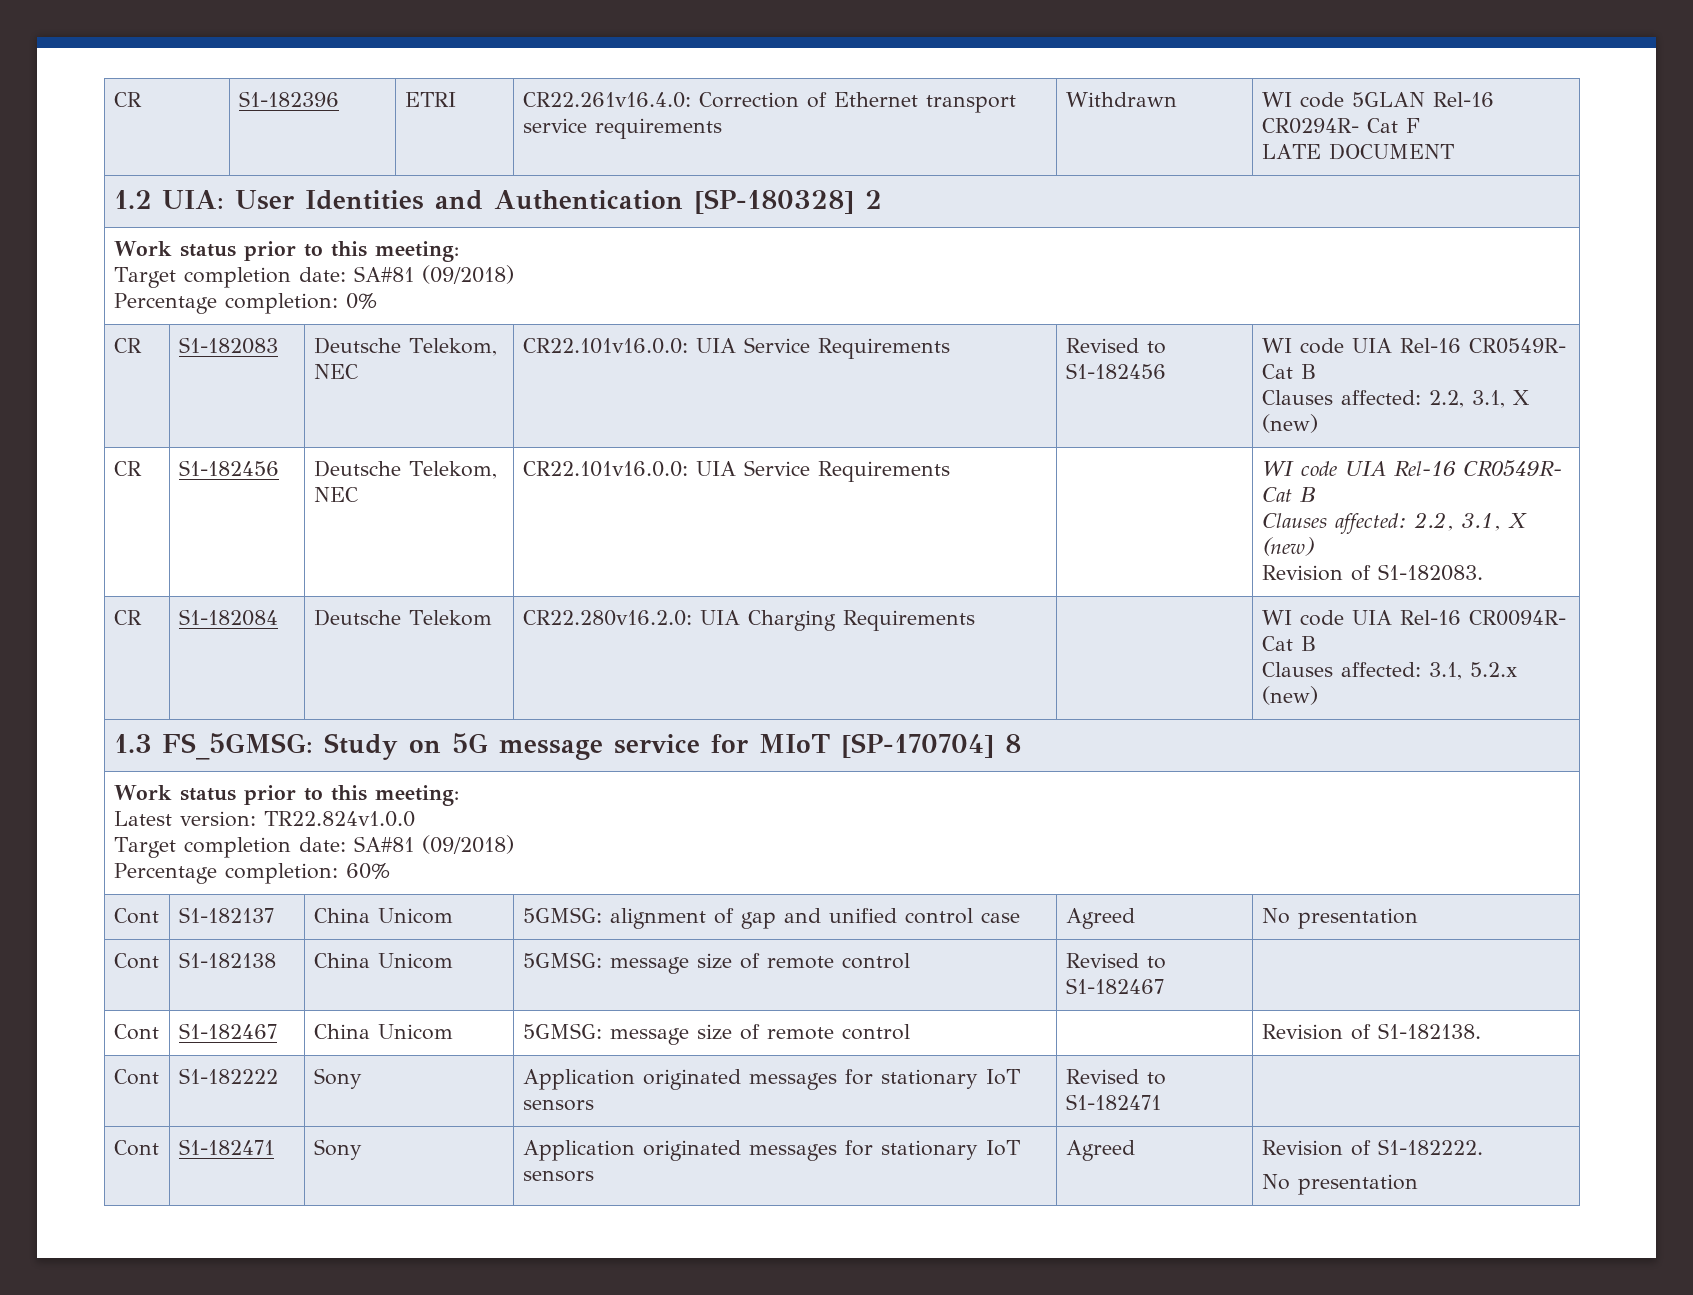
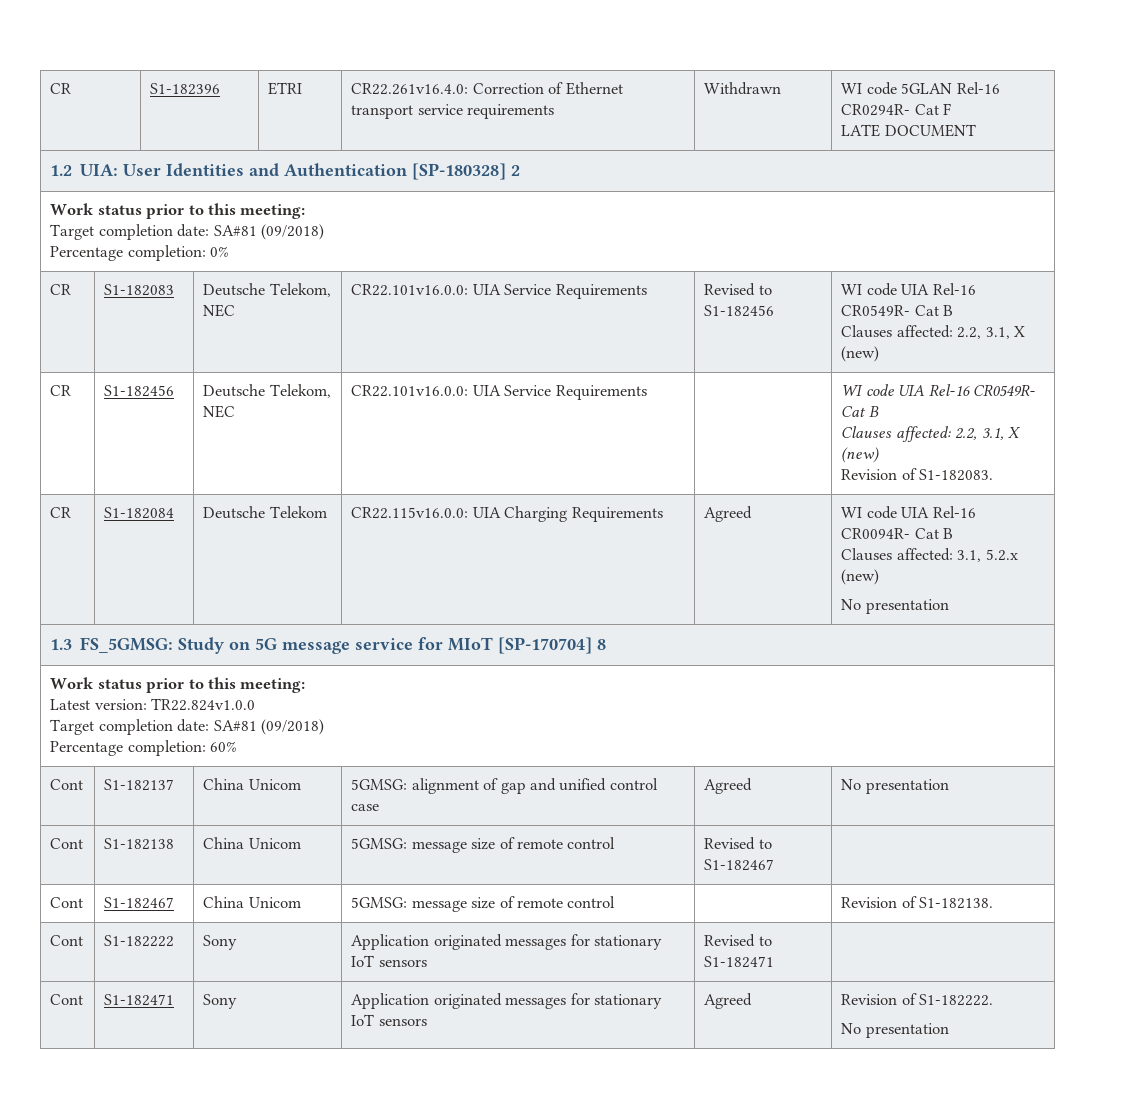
- CR | S1-182084 | Deutsche Telekom | CR22.280v16.2.0: UIA Charging Requirements | | WI code UIA Rel-16 CR0094R- Cat B
+ CR | S1-182084 | Deutsche Telekom | CR22.115v16.0.0: UIA Charging Requirements | Agreed | WI code UIA Rel-16 CR0094R- Cat B
  Clauses affected: 3.1, 5.2.x (new)
+ No presentation

